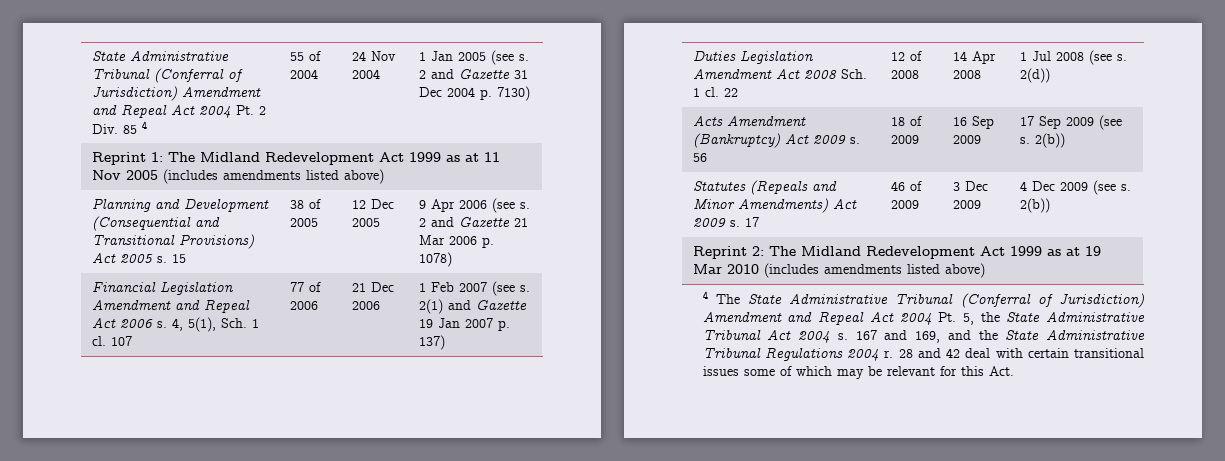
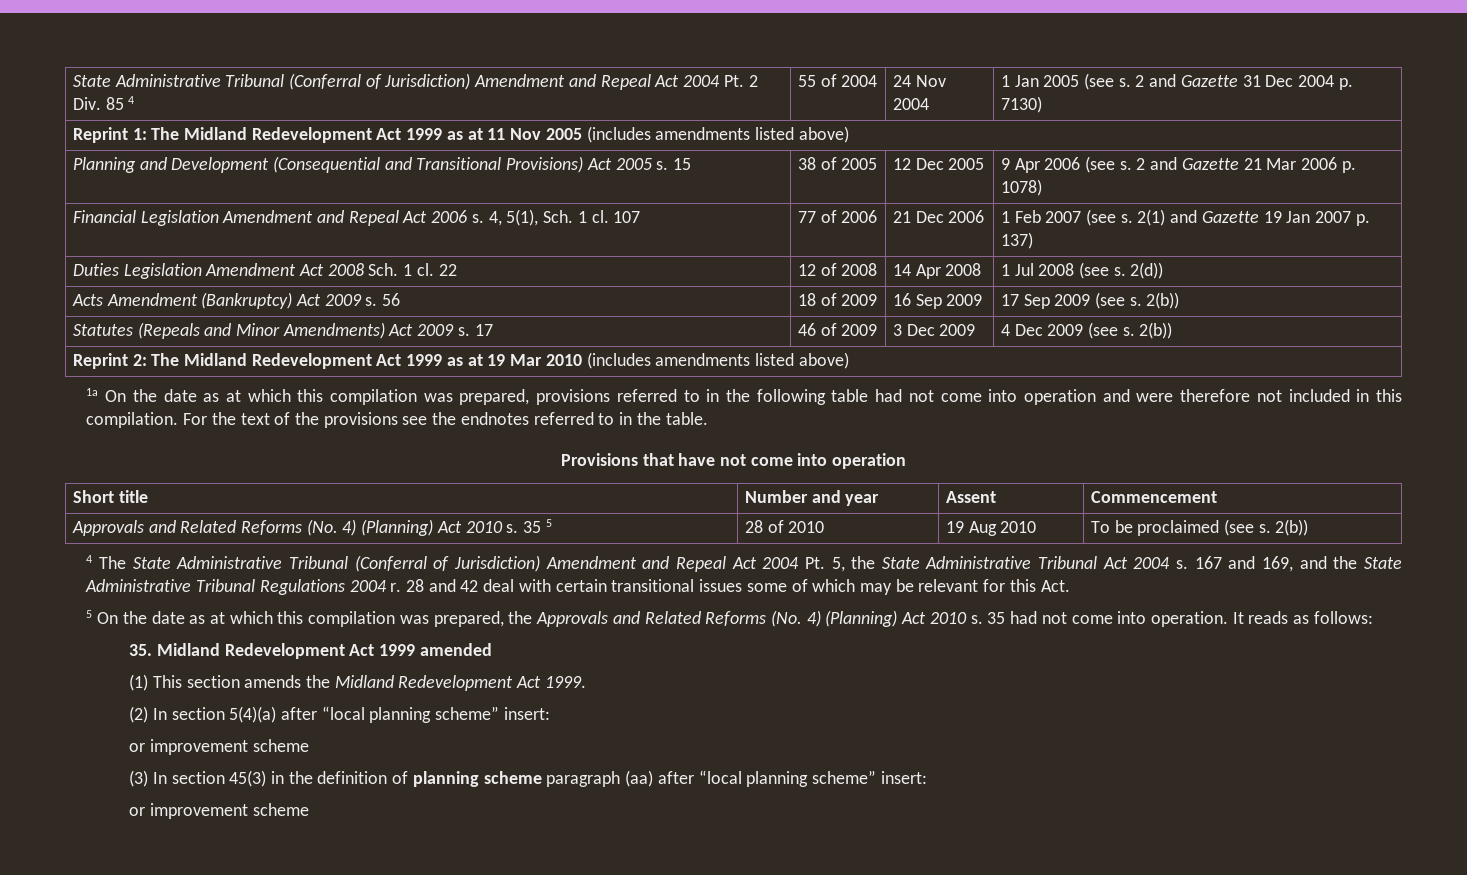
+ 1a On the date as at which this compilation was prepared, provisions referred to in the following table had not come into operation and were therefore not included in this compilation. For the text of the provisions see the endnotes referred to in the table.
+ Provisions that have not come into operation
+ Short title | Number and year | Assent | Commencement
+ Approvals and Related Reforms (No. 4) (Planning) Act 2010 s. 35 5 | 28 of 2010 | 19 Aug 2010 | To be proclaimed (see s. 2(b))
+ 5 On the date as at which this compilation was prepared, the Approvals and Related Reforms (No. 4) (Planning) Act 2010 s. 35 had not come into operation. It reads as follows:
+ 35. Midland Redevelopment Act 1999 amended
+ (1) This section amends the Midland Redevelopment Act 1999.
+ (2) In section 5(4)(a) after “local planning scheme” insert:
+ or improvement scheme
+ (3) In section 45(3) in the definition of planning scheme paragraph (aa) after “local planning scheme” insert:
+ or improvement scheme

